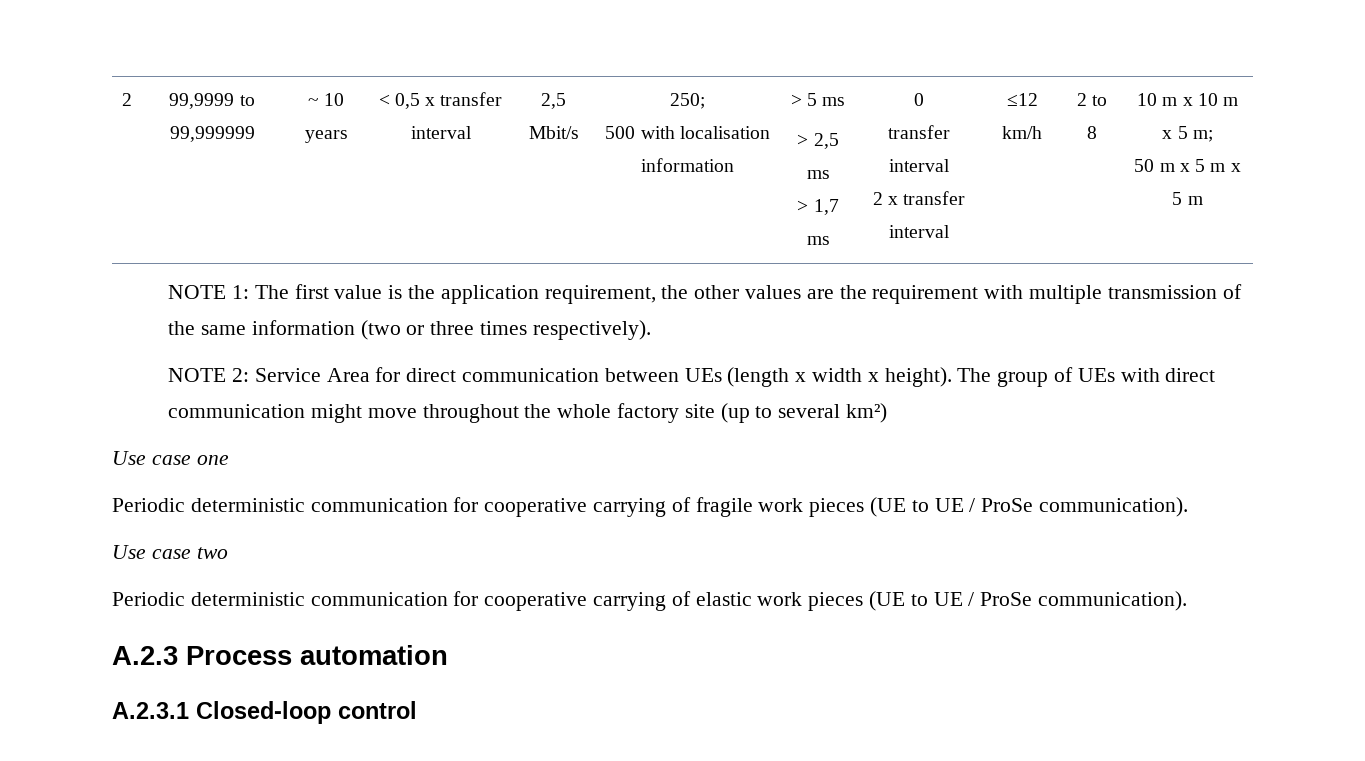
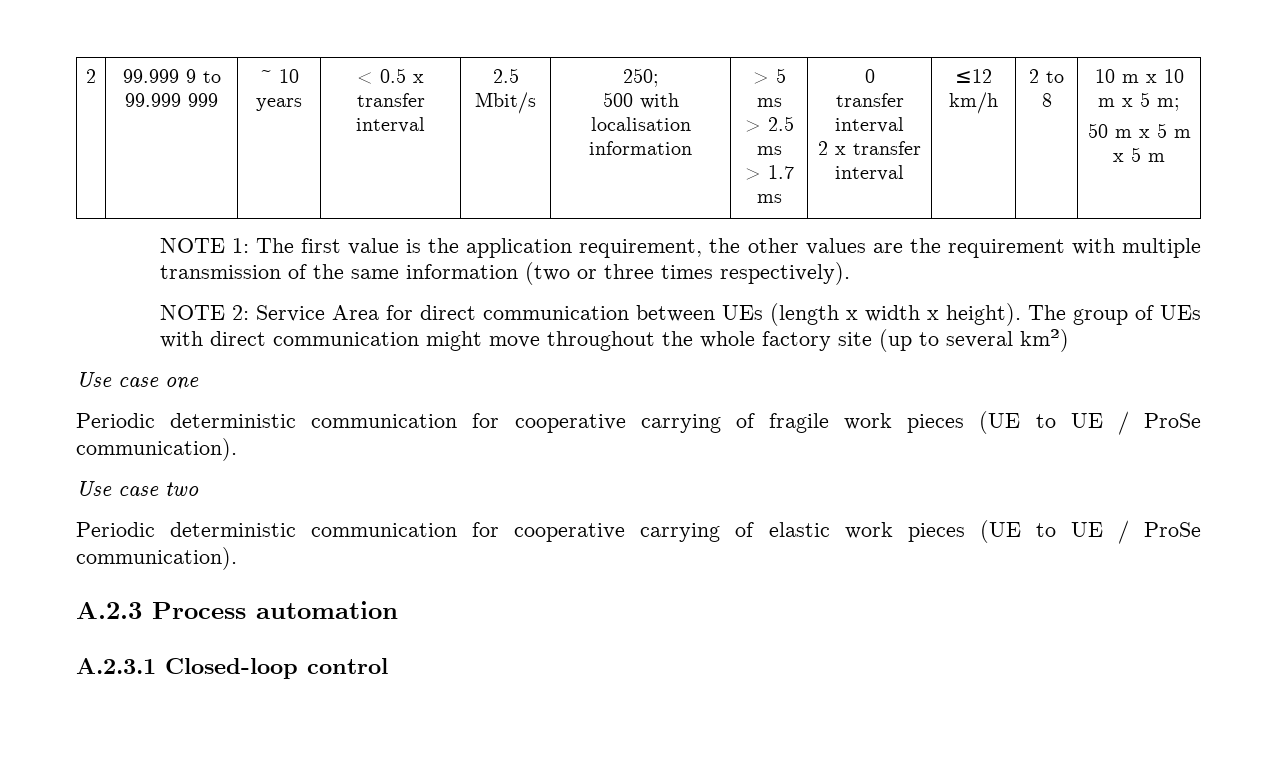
- 99,9999 to 99,999999
+ 99.999 9 to 99.999 999
- < 0,5 x transfer interval | 2,5 Mbit/s
+ < 0.5 x transfer interval | 2.5 Mbit/s
- > 2,5 ms
- > 1,7 ms
+ > 2.5 ms
+ > 1.7 ms

